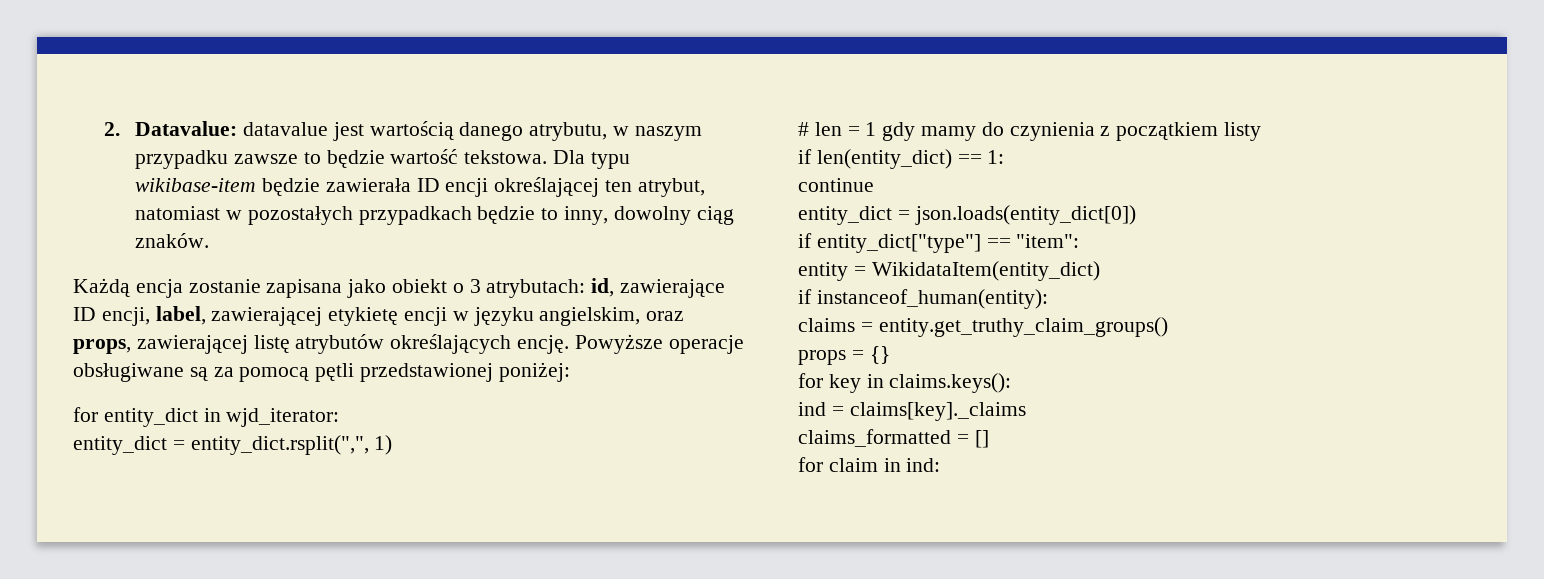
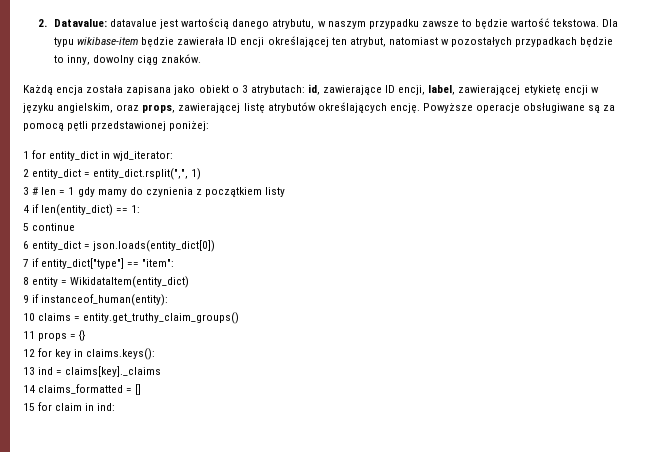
- Każdą encja zostanie zapisana jako obiekt o 3 atrybutach: id, zawierające ID encji, label, zawierającej etykietę encji w języku angielskim, oraz props, zawierającej listę atrybutów określających encję.
+ Każdą encja została zapisana jako obiekt o 3 atrybutach: id, zawierające ID encji, label, zawierającej etykietę encji w języku angielskim, oraz props, zawierającej listę atrybutów określających encję.
- for entity_dict in wjd_iterator:
+ 1 for entity_dict in wjd_iterator:
- entity_dict = entity_dict.rsplit(",", 1)
+ 2 entity_dict = entity_dict.rsplit(",", 1)
- # len = 1 gdy mamy do czynienia z początkiem listy
+ 3 # len = 1 gdy mamy do czynienia z początkiem listy
- if len(entity_dict) == 1:
+ 4 if len(entity_dict) == 1:
- continue
+ 5 continue
- entity_dict = json.loads(entity_dict[0])
+ 6 entity_dict = json.loads(entity_dict[0])
- if entity_dict["type"] == "item":
+ 7 if entity_dict["type"] == "item":
- entity = WikidataItem(entity_dict)
+ 8 entity = WikidataItem(entity_dict)
- if instanceof_human(entity):
+ 9 if instanceof_human(entity):
- claims = entity.get_truthy_claim_groups()
+ 10 claims = entity.get_truthy_claim_groups()
- props = {}
+ 11 props = {}
- for key in claims.keys():
+ 12 for key in claims.keys():
- ind = claims[key]._claims
+ 13 ind = claims[key]._claims
- claims_formatted = []
+ 14 claims_formatted = []
- for claim in ind:
+ 15 for claim in ind:

